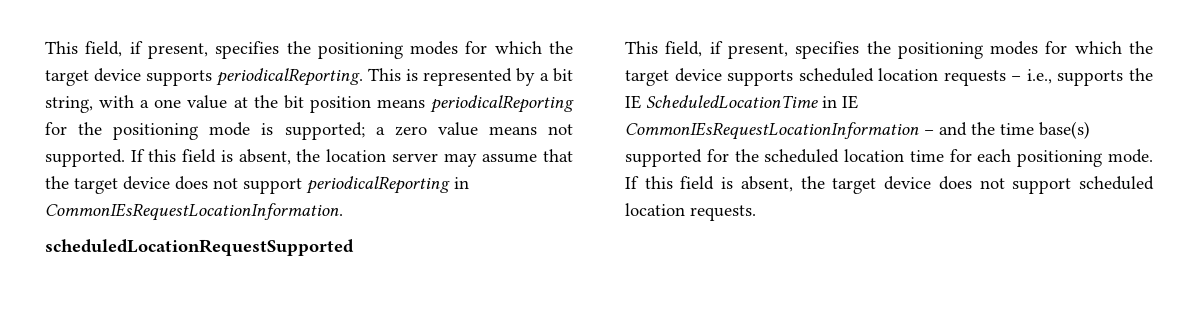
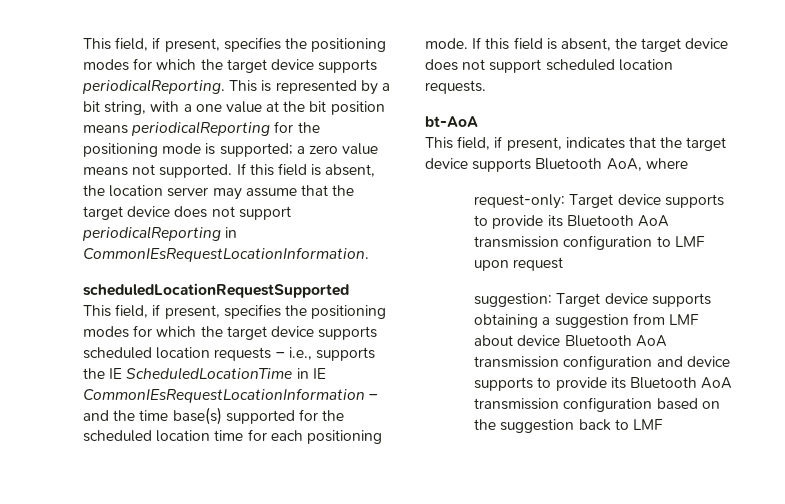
+ bt-AoA
+ This field, if present, indicates that the target device supports Bluetooth AoA, where
+ request-only: Target device supports to provide its Bluetooth AoA transmission configuration to LMF upon request
+ suggestion: Target device supports obtaining a suggestion from LMF about device Bluetooth AoA transmission configuration and device supports to provide its Bluetooth AoA transmission configuration based on the suggestion back to LMF

